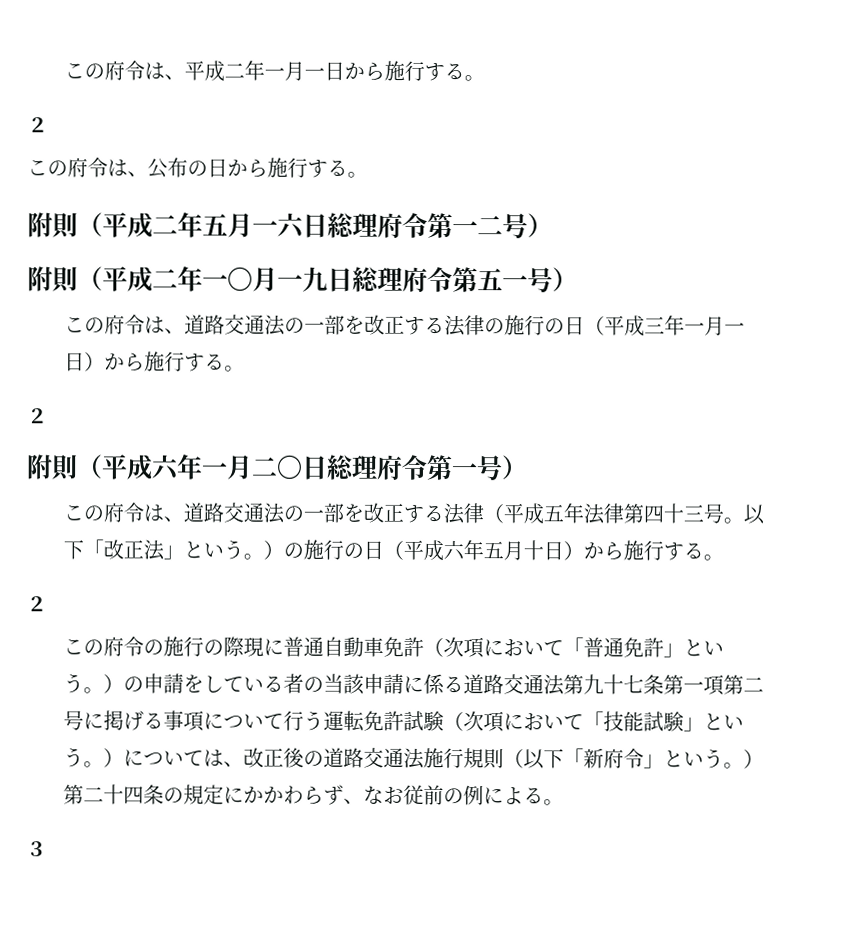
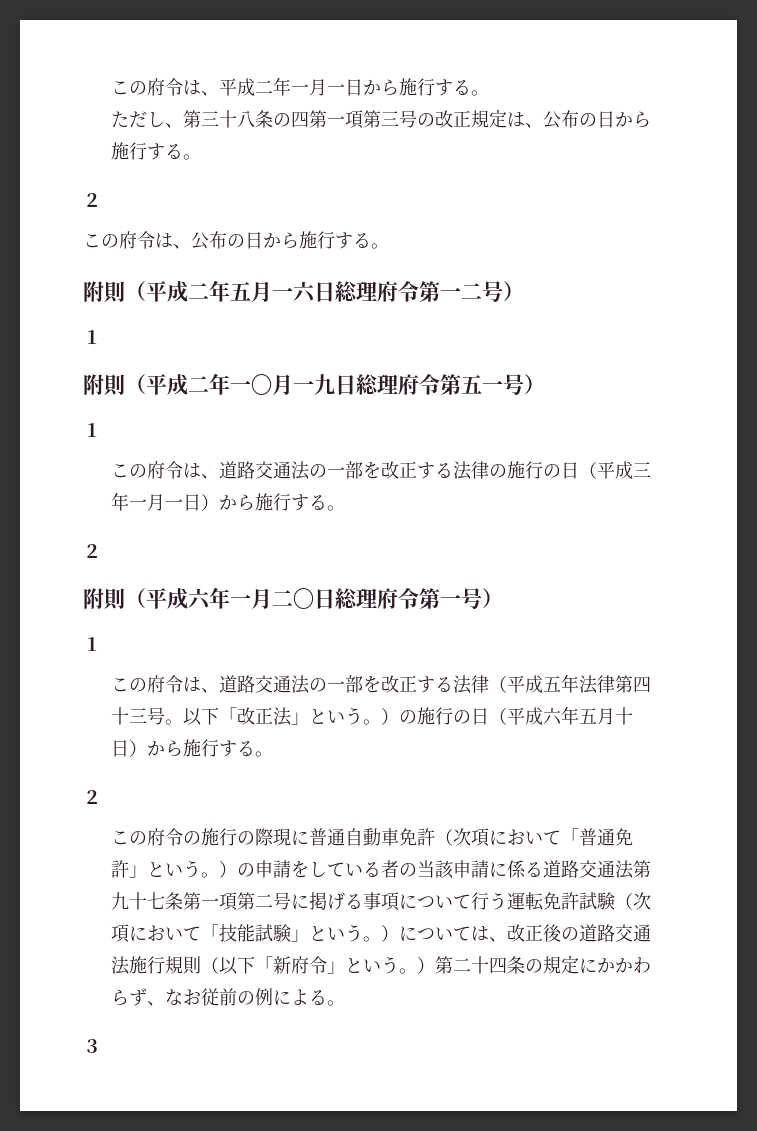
+ ただし、第三十八条の四第一項第三号の改正規定は、公布の日から施行する。
  附則（平成二年五月一六日総理府令第一二号）
+ １
  附則（平成二年一〇月一九日総理府令第五一号）
+ １
  附則（平成六年一月二〇日総理府令第一号）
+ １

